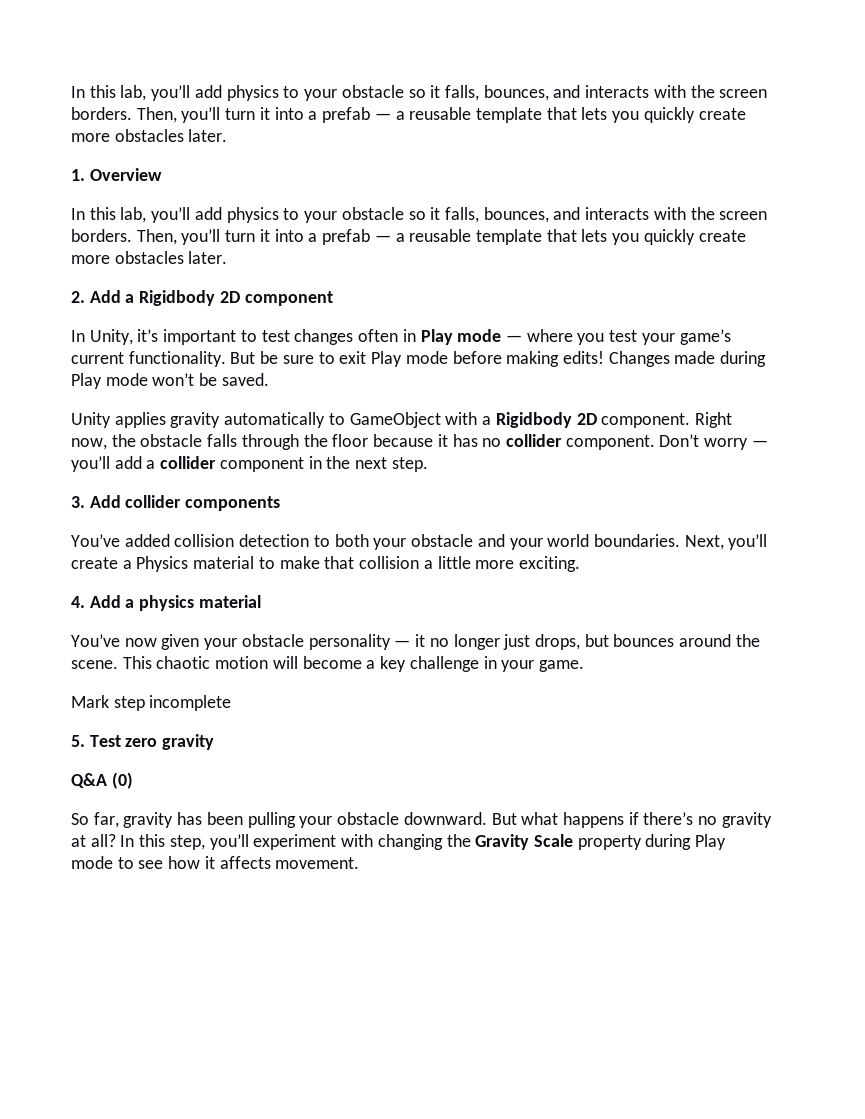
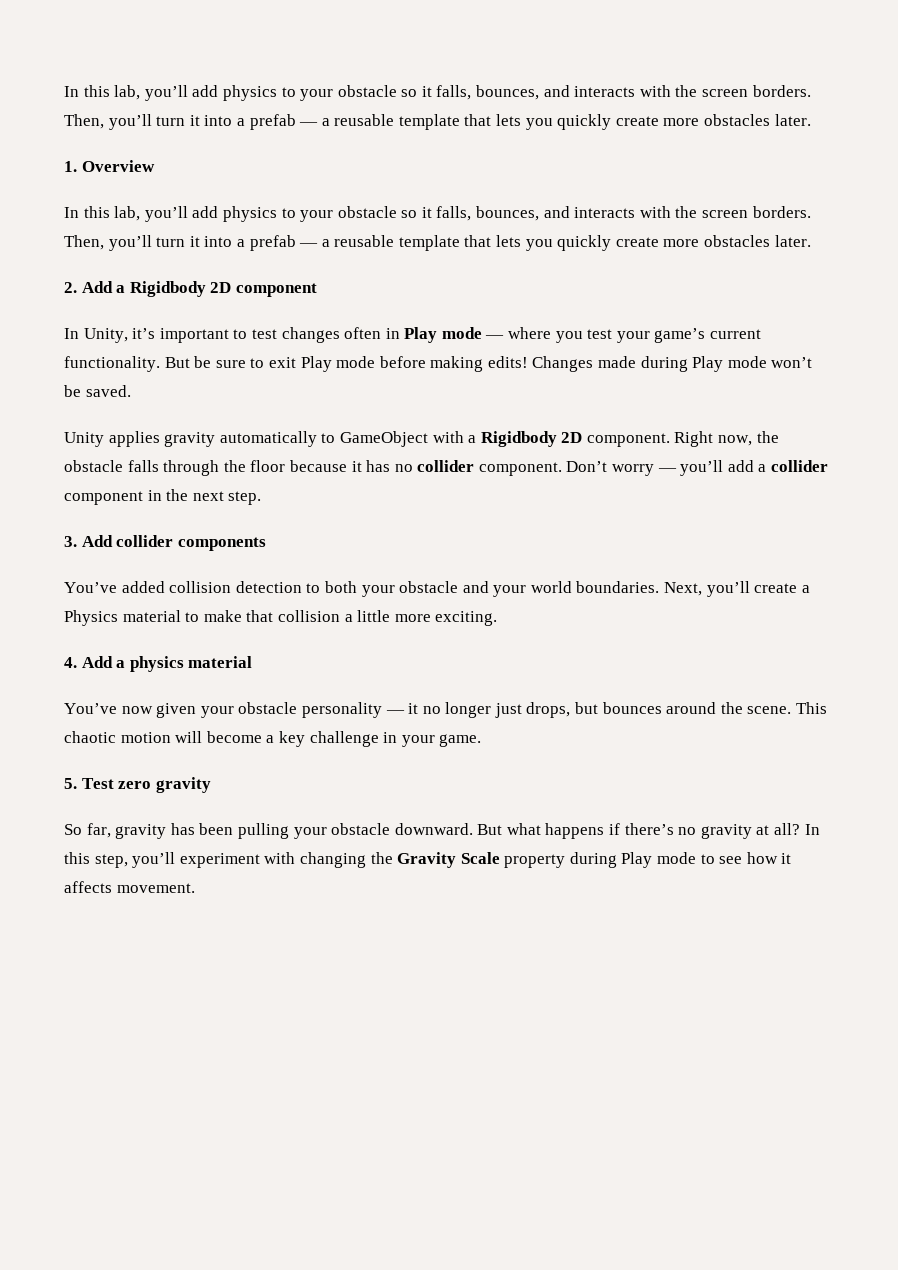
- Mark step incomplete
- Q&A (0)

